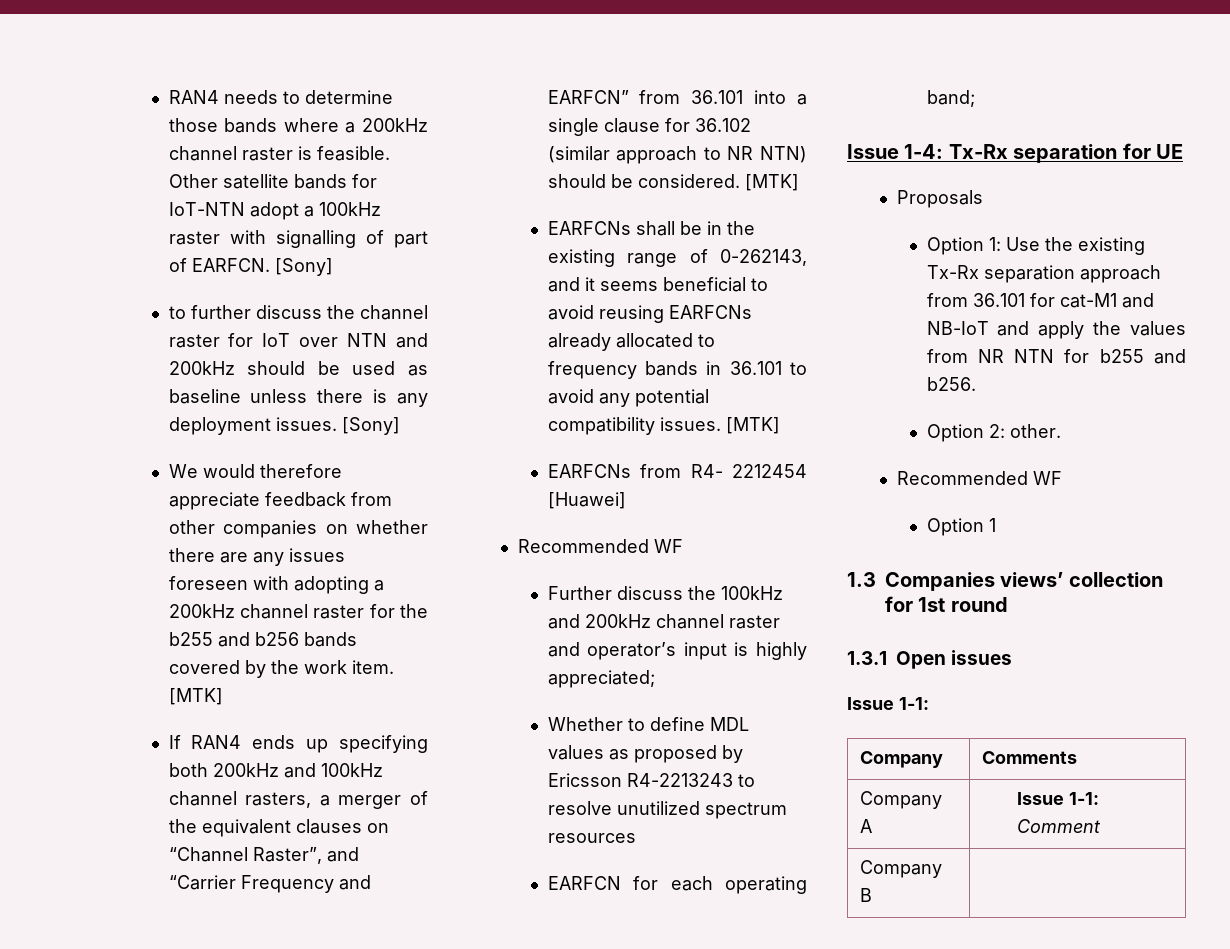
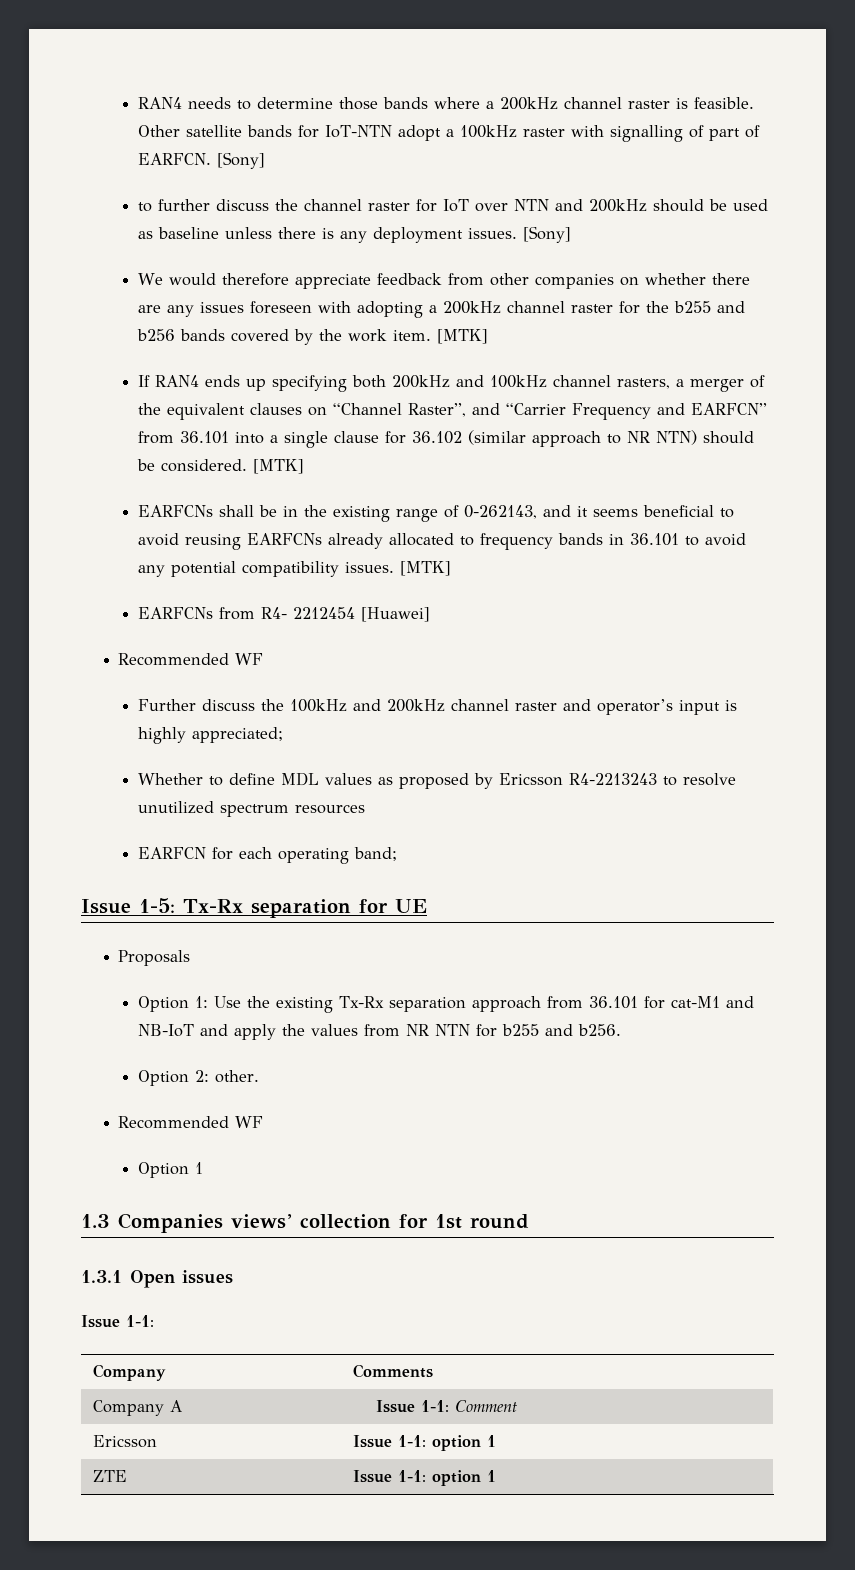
- Issue 1-4: Tx-Rx separation for UE
+ Issue 1-5: Tx-Rx separation for UE
- Company B |
+ Ericsson | Issue 1-1: option 1
+ ZTE | Issue 1-1: option 1

